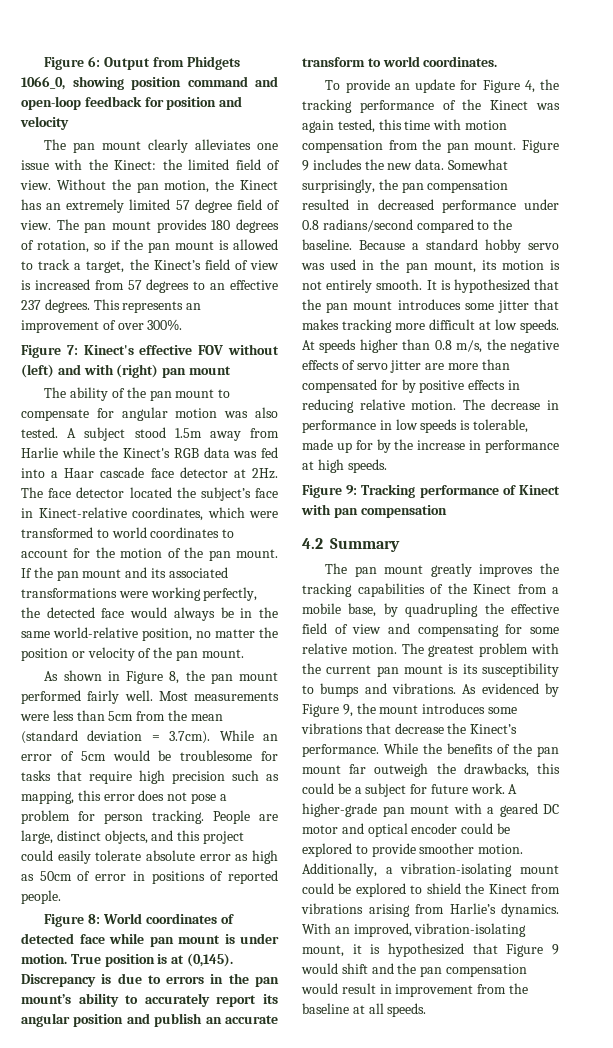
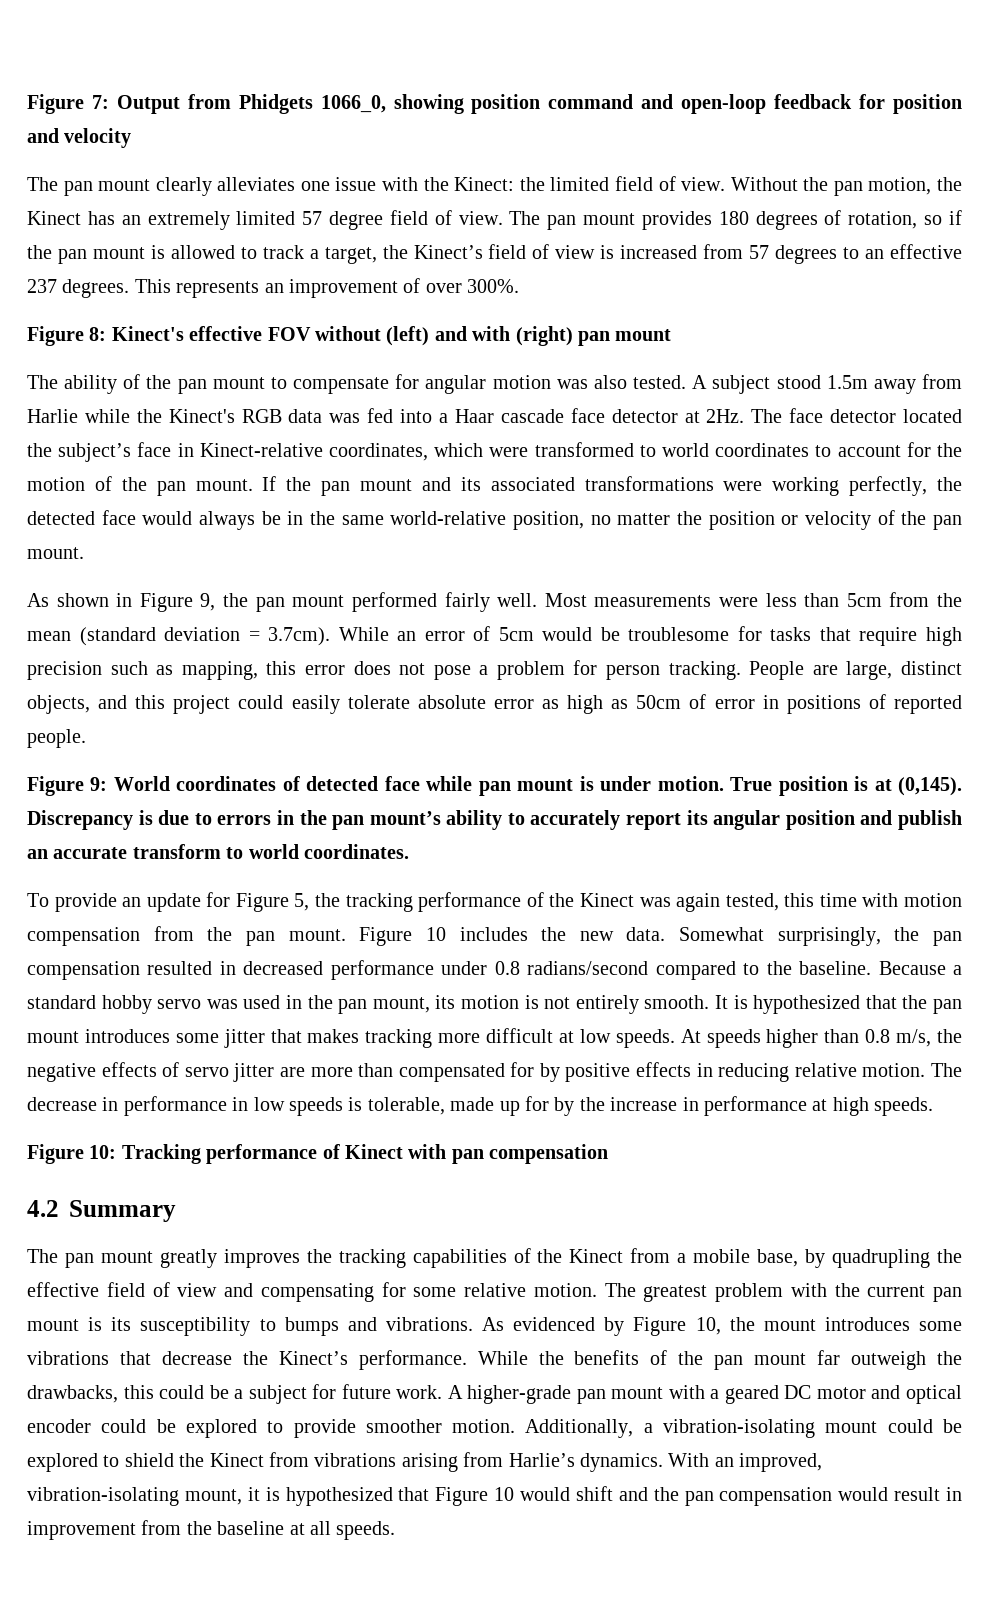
- Figure 6: Output from Phidgets 1066_0, showing position command and open-loop feedback for position and velocity
+ Figure 7: Output from Phidgets 1066_0, showing position command and open-loop feedback for position and velocity
- Figure 7: Kinect's effective FOV without (left) and with (right) pan mount
+ Figure 8: Kinect's effective FOV without (left) and with (right) pan mount
- As shown in Figure 8, the pan mount performed fairly well.
+ As shown in Figure 9, the pan mount performed fairly well.
- Figure 8: World coordinates of detected face while pan mount is under motion.
+ Figure 9: World coordinates of detected face while pan mount is under motion.
- To provide an update for Figure 4, the tracking performance of the Kinect was again tested, this time with motion compensation from the pan mount.
+ To provide an update for Figure 5, the tracking performance of the Kinect was again tested, this time with motion compensation from the pan mount.
- Figure 9 includes the new data.
+ Figure 10 includes the new data.
- Figure 9: Tracking performance of Kinect with pan compensation
+ Figure 10: Tracking performance of Kinect with pan compensation
- As evidenced by Figure 9, the mount introduces some vibrations that decrease the Kinect’s performance.
+ As evidenced by Figure 10, the mount introduces some vibrations that decrease the Kinect’s performance.
- With an improved, vibration-isolating mount, it is hypothesized that Figure 9 would shift and the pan compensation would result in improvement from the baseline at all speeds.
+ With an improved, vibration-isolating mount, it is hypothesized that Figure 10 would shift and the pan compensation would result in improvement from the baseline at all speeds.

